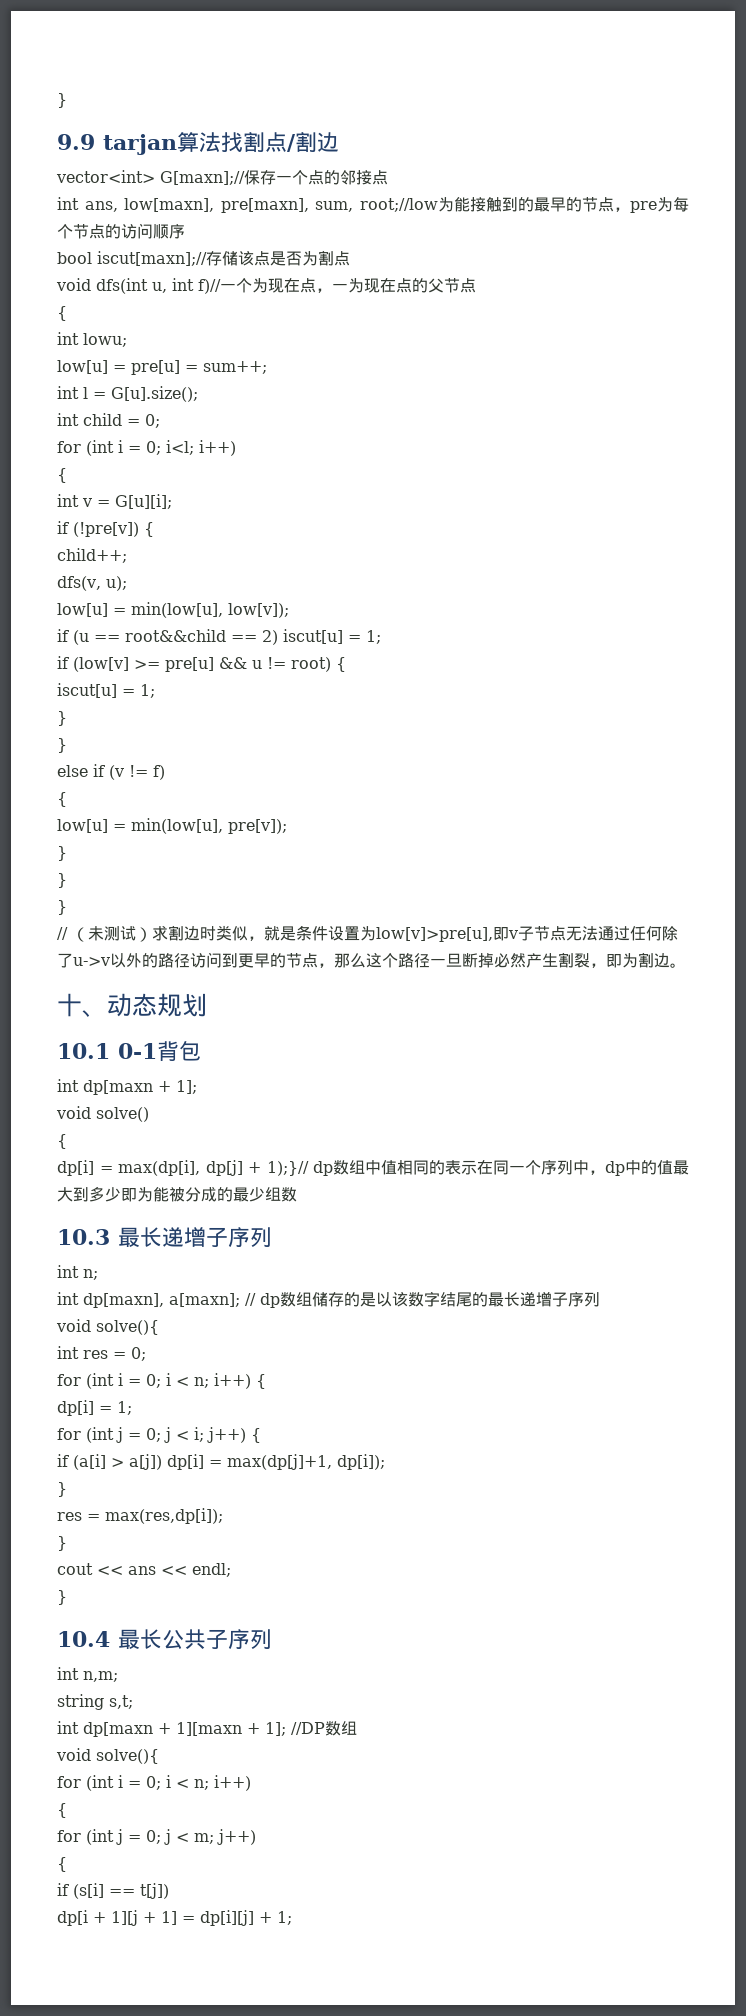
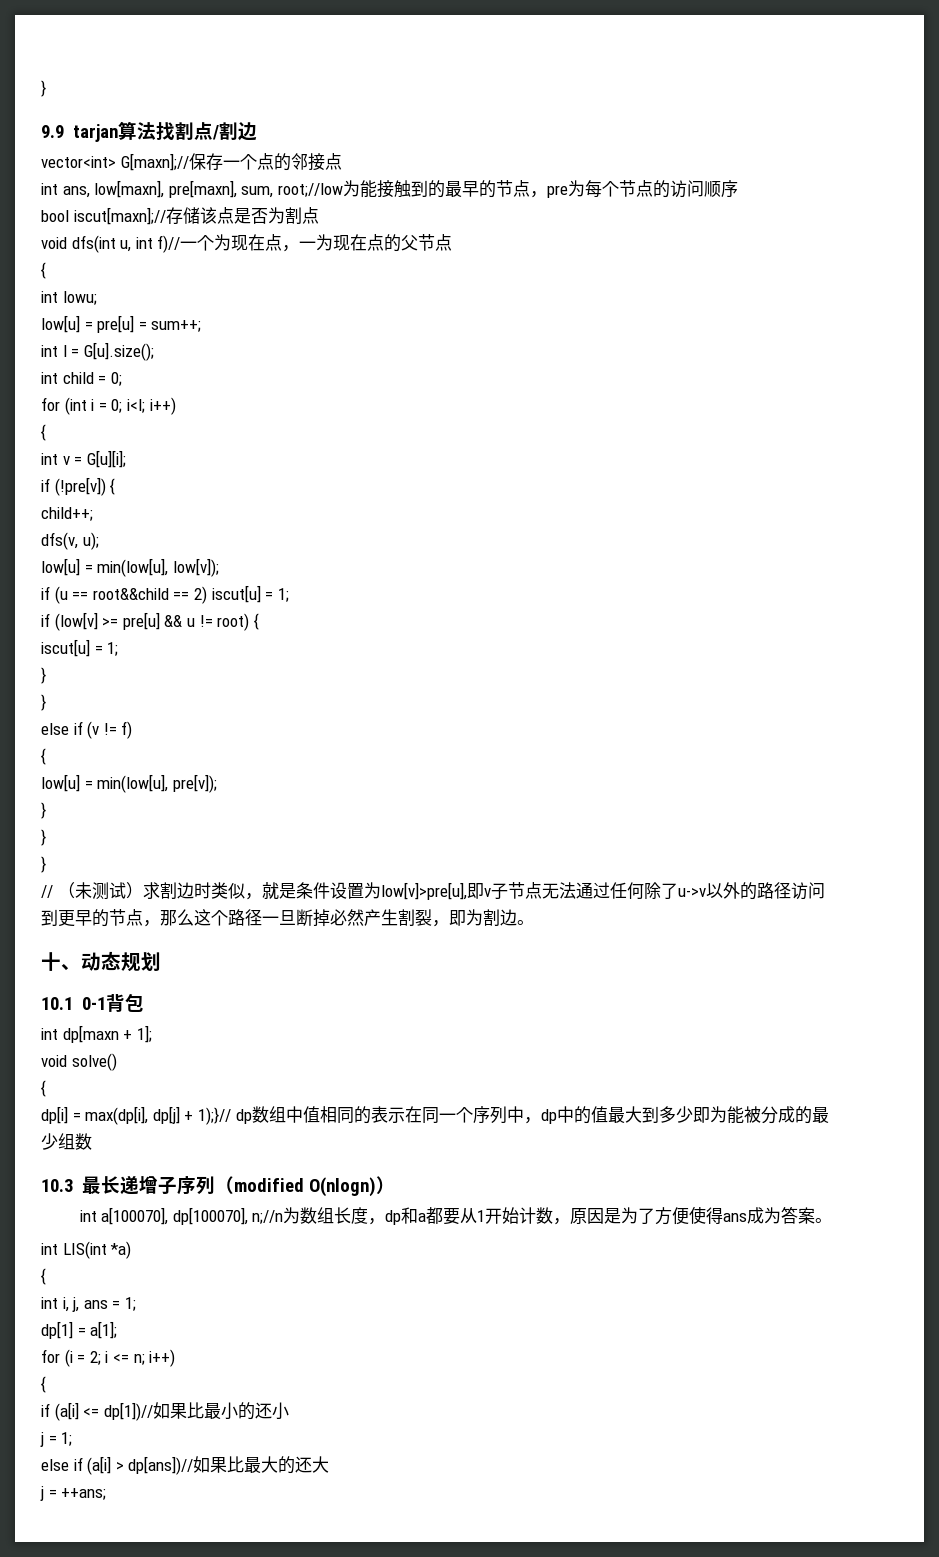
- 10.3最长递增子序列
- int n;
- int dp[maxn], a[maxn]; // dp数组储存的是以该数字结尾的最长递增子序列
- void solve(){
- int res = 0;
- for (int i = 0; i < n; i++) {
- dp[i] = 1;
- for (int j = 0; j < i; j++) {
- if (a[i] > a[j]) dp[i] = max(dp[j]+1, dp[i]);
- }
- res = max(res,dp[i]);
- }
- cout << ans << endl;
- }
- 10.4最长公共子序列
- int n,m;
- string s,t;
- int dp[maxn + 1][maxn + 1]; //DP数组
- void solve(){
- for (int i = 0; i < n; i++)
+ 10.3最长递增子序列（modified O(nlogn)）
+ int a[100070], dp[100070], n;//n为数组长度，dp和a都要从1开始计数，原因是为了方便使得ans成为答案。
+ int LIS(int *a)
  {
- for (int j = 0; j < m; j++)
+ int i, j, ans = 1;
+ dp[1] = a[1];
+ for (i = 2; i <= n; i++)
  {
- if (s[i] == t[j])
- dp[i + 1][j + 1] = dp[i][j] + 1;
+ if (a[i] <= dp[1])//如果比最小的还小
+ j = 1;
+ else if (a[i] > dp[ans])//如果比最大的还大
+ j = ++ans;

